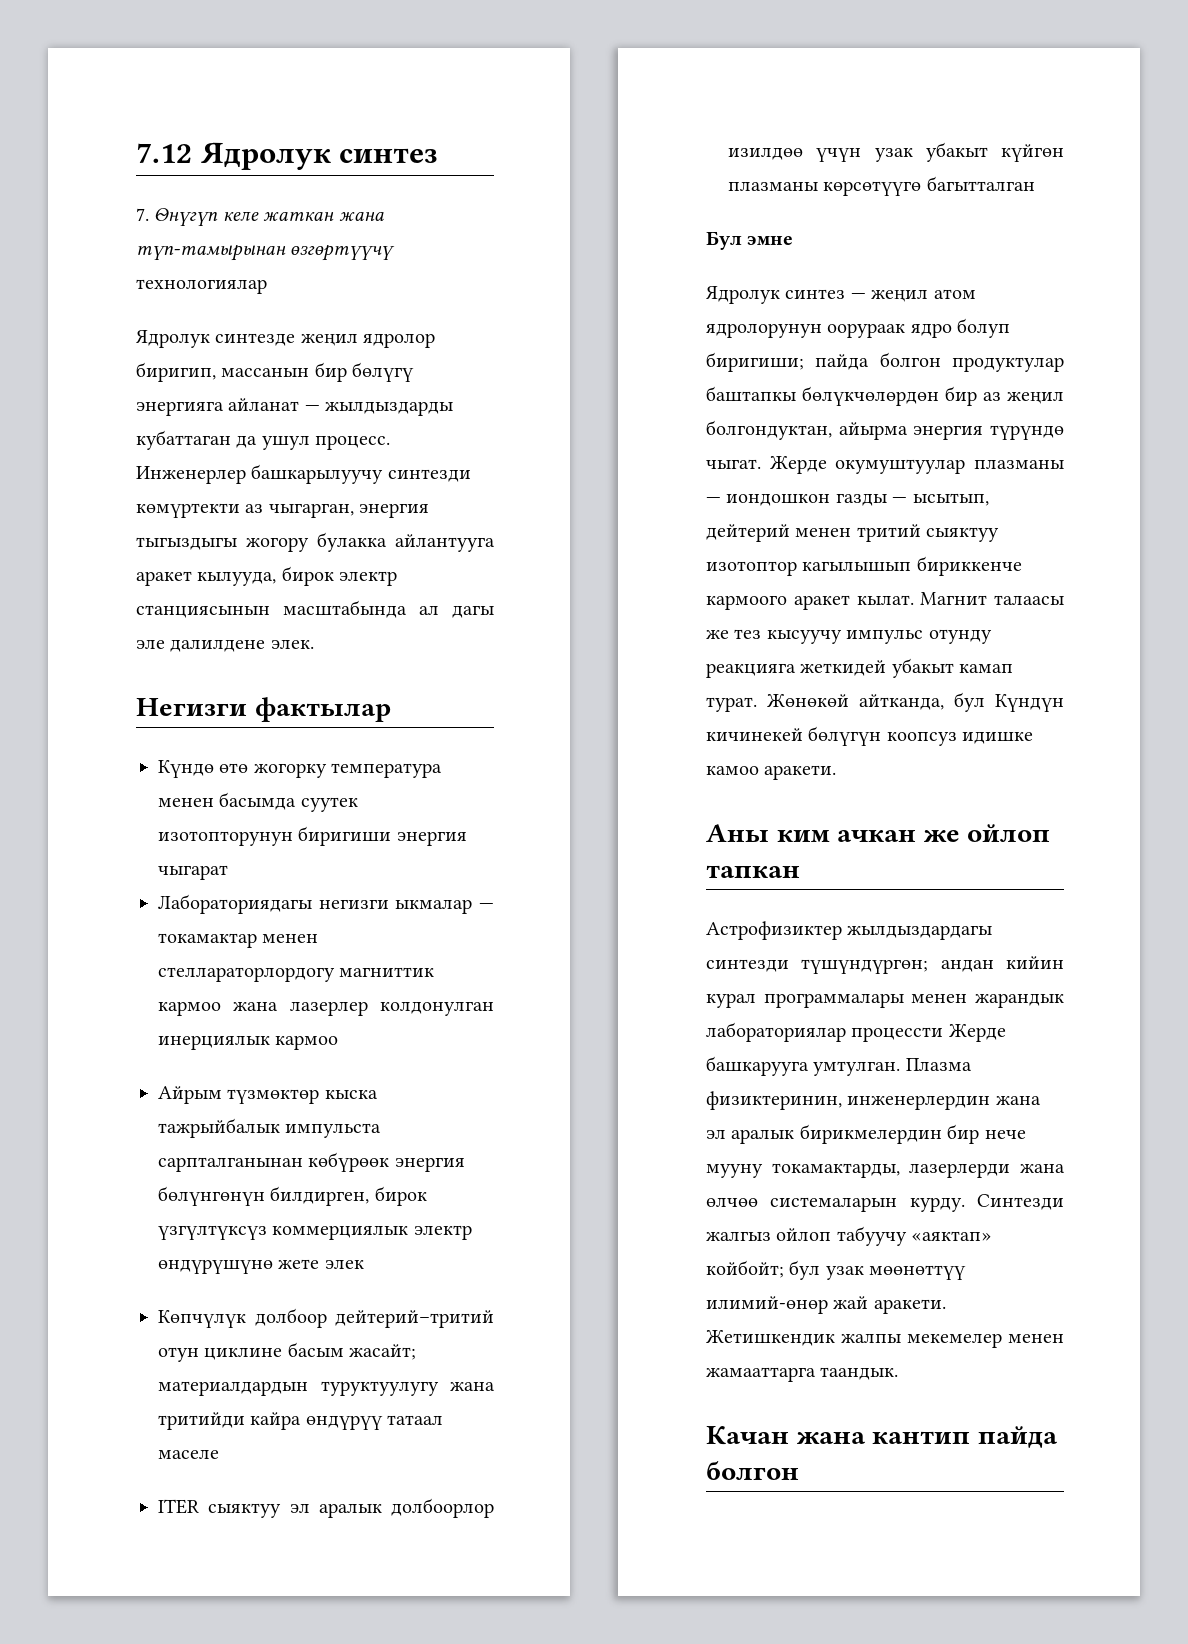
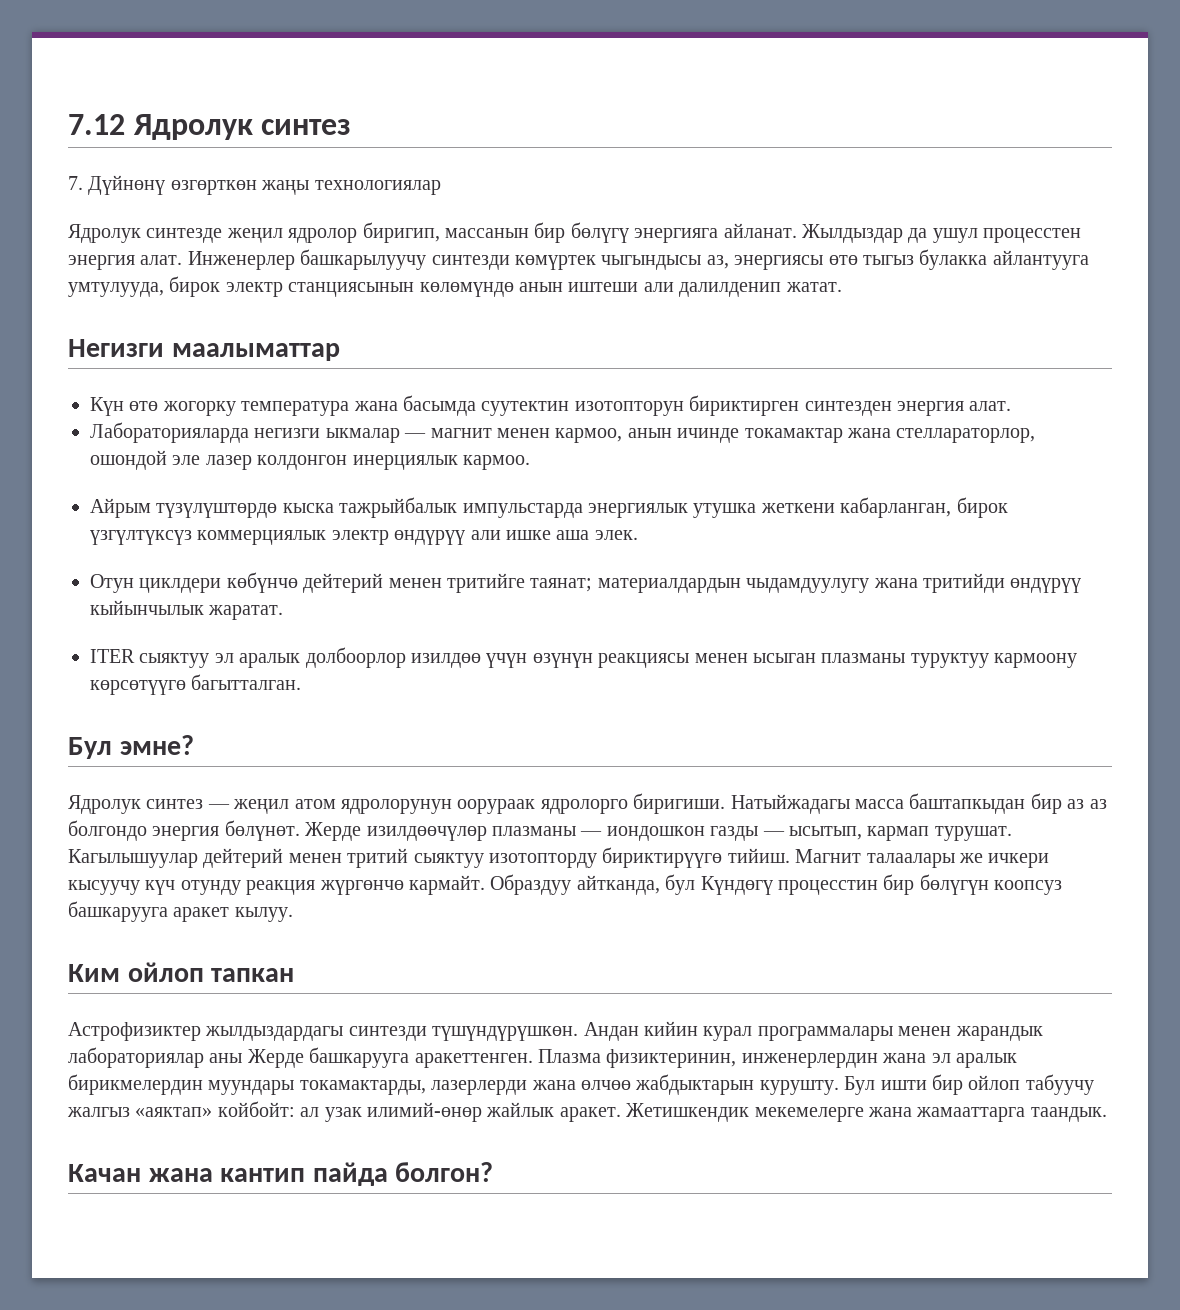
- 7. Өнүгүп келе жаткан жана түп-тамырынан өзгөртүүчү технологиялар
+ 7. Дүйнөнү өзгөрткөн жаңы технологиялар
- Ядролук синтезде жеңил ядролор биригип, массанын бир бөлүгү энергияга айланат — жылдыздарды кубаттаган да ушул процесс. Инженерлер башкарылуучу синтезди көмүртекти аз чыгарган, энергия тыгыздыгы жогору булакка айлантууга аракет кылууда, бирок электр станциясынын масштабында ал дагы эле далилдене элек.
+ Ядролук синтезде жеңил ядролор биригип, массанын бир бөлүгү энергияга айланат. Жылдыздар да ушул процесстен энергия алат. Инженерлер башкарылуучу синтезди көмүртек чыгындысы аз, энергиясы өтө тыгыз булакка айлантууга умтулууда, бирок электр станциясынын көлөмүндө анын иштеши али далилденип жатат.
- Негизги фактылар
- Күндө өтө жогорку температура менен басымда суутек изотопторунун биригиши энергия чыгарат
- Лабораториядагы негизги ыкмалар — токамактар менен стеллараторлордогу магниттик кармоо жана лазерлер колдонулган инерциялык кармоо
+ Негизги маалыматтар
+ Күн өтө жогорку температура жана басымда суутектин изотопторун бириктирген синтезден энергия алат.
+ Лабораторияларда негизги ыкмалар — магнит менен кармоо, анын ичинде токамактар жана стеллараторлор, ошондой эле лазер колдонгон инерциялык кармоо.
- Айрым түзмөктөр кыска тажрыйбалык импульста сарпталганынан көбүрөөк энергия бөлүнгөнүн билдирген, бирок үзгүлтүксүз коммерциялык электр өндүрүшүнө жете элек
- Көпчүлүк долбоор дейтерий–тритий отун циклине басым жасайт; материалдардын туруктуулугу жана тритийди кайра өндүрүү татаал маселе
+ Айрым түзүлүштөрдө кыска тажрыйбалык импульстарда энергиялык утушка жеткени кабарланган, бирок үзгүлтүксүз коммерциялык электр өндүрүү али ишке аша элек.
+ Отун циклдери көбүнчө дейтерий менен тритийге таянат; материалдардын чыдамдуулугу жана тритийди өндүрүү кыйынчылык жаратат.
- ITER сыяктуу эл аралык долбоорлор изилдөө үчүн узак убакыт күйгөн плазманы көрсөтүүгө багытталган
- Бул эмне
+ ITER сыяктуу эл аралык долбоорлор изилдөө үчүн өзүнүн реакциясы менен ысыган плазманы туруктуу кармоону көрсөтүүгө багытталган.
+ Бул эмне?
- Ядролук синтез — жеңил атом ядролорунун оорураак ядро болуп биригиши; пайда болгон продуктулар баштапкы бөлүкчөлөрдөн бир аз жеңил болгондуктан, айырма энергия түрүндө чыгат. Жерде окумуштуулар плазманы — иондошкон газды — ысытып, дейтерий менен тритий сыяктуу изотоптор кагылышып бириккенче кармоого аракет кылат. Магнит талаасы же тез кысуучу импульс отунду реакцияга жеткидей убакыт камап турат. Жөнөкөй айтканда, бул Күндүн кичинекей бөлүгүн коопсуз идишке камоо аракети.
- Аны ким ачкан же ойлоп тапкан
+ Ядролук синтез — жеңил атом ядролорунун оорураак ядролорго биригиши. Натыйжадагы масса баштапкыдан бир аз аз болгондо энергия бөлүнөт. Жерде изилдөөчүлөр плазманы — иондошкон газды — ысытып, кармап турушат. Кагылышуулар дейтерий менен тритий сыяктуу изотопторду бириктирүүгө тийиш. Магнит талаалары же ичкери кысуучу күч отунду реакция жүргөнчө кармайт. Образдуу айтканда, бул Күндөгү процесстин бир бөлүгүн коопсуз башкарууга аракет кылуу.
+ Ким ойлоп тапкан
- Астрофизиктер жылдыздардагы синтезди түшүндүргөн; андан кийин курал программалары менен жарандык лабораториялар процессти Жерде башкарууга умтулган.
+ Астрофизиктер жылдыздардагы синтезди түшүндүрүшкөн. Андан кийин курал программалары менен жарандык лабораториялар аны Жерде башкарууга аракеттенген.
- Плазма физиктеринин, инженерлердин жана эл аралык бирикмелердин бир нече мууну токамактарды, лазерлерди жана өлчөө системаларын курду. Синтезди жалгыз ойлоп табуучу «аяктап» койбойт; бул узак мөөнөттүү илимий-өнөр жай аракети. Жетишкендик жалпы мекемелер менен жамааттарга таандык.
+ Плазма физиктеринин, инженерлердин жана эл аралык бирикмелердин муундары токамактарды, лазерлерди жана өлчөө жабдыктарын курушту. Бул ишти бир ойлоп табуучу жалгыз «аяктап» койбойт: ал узак илимий-өнөр жайлык аракет. Жетишкендик мекемелерге жана жамааттарга таандык.
- Качан жана кантип пайда болгон
+ Качан жана кантип пайда болгон?

